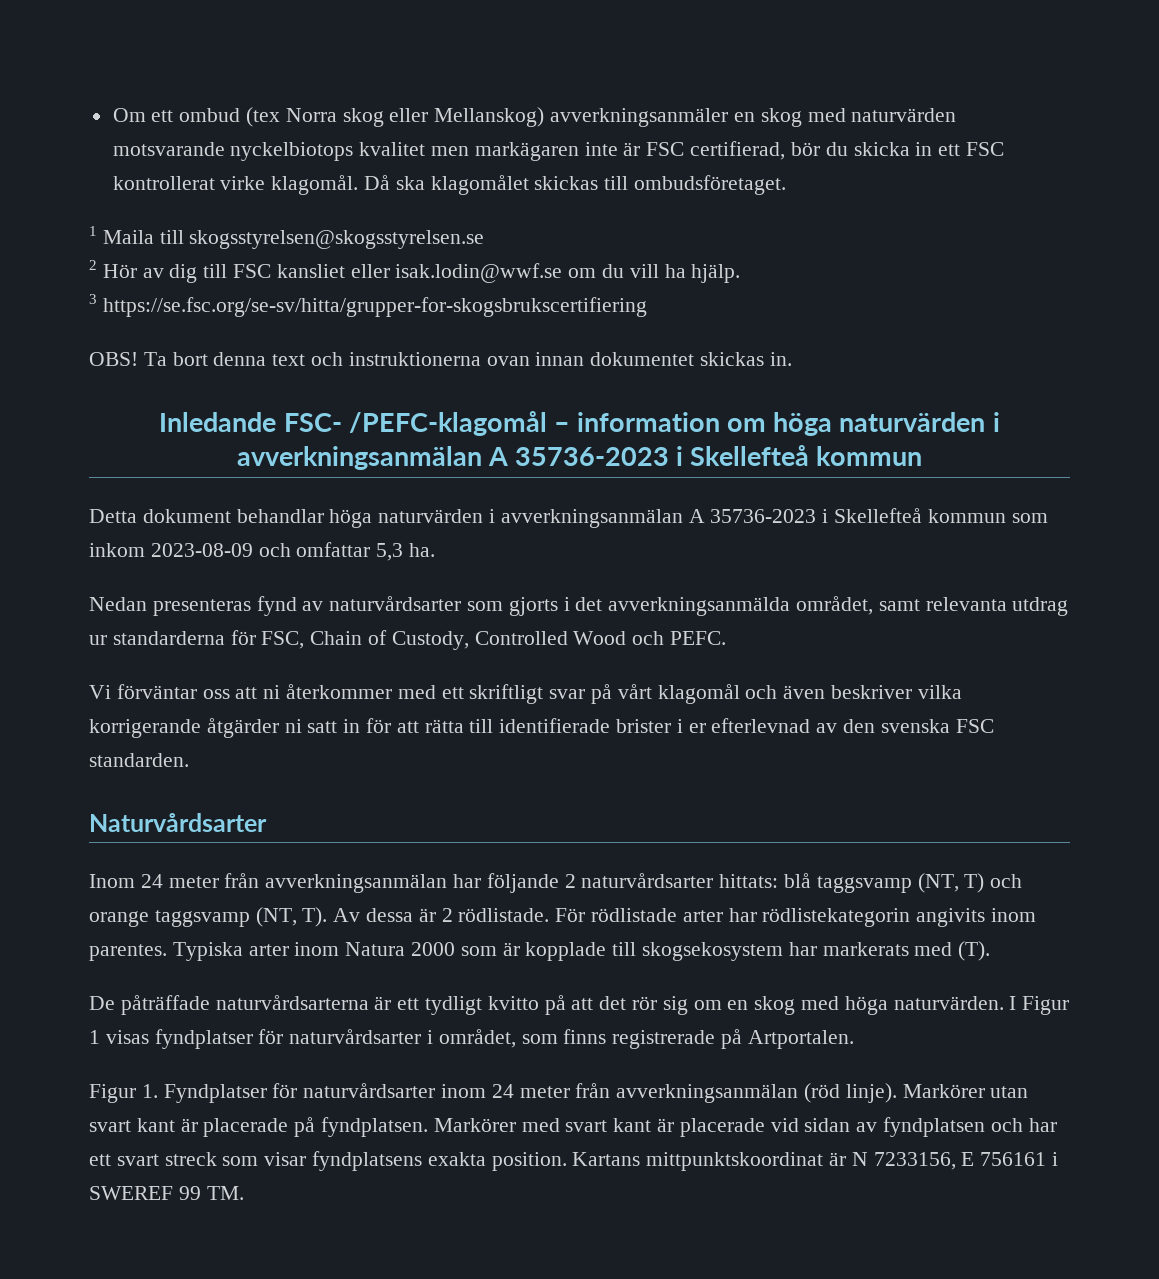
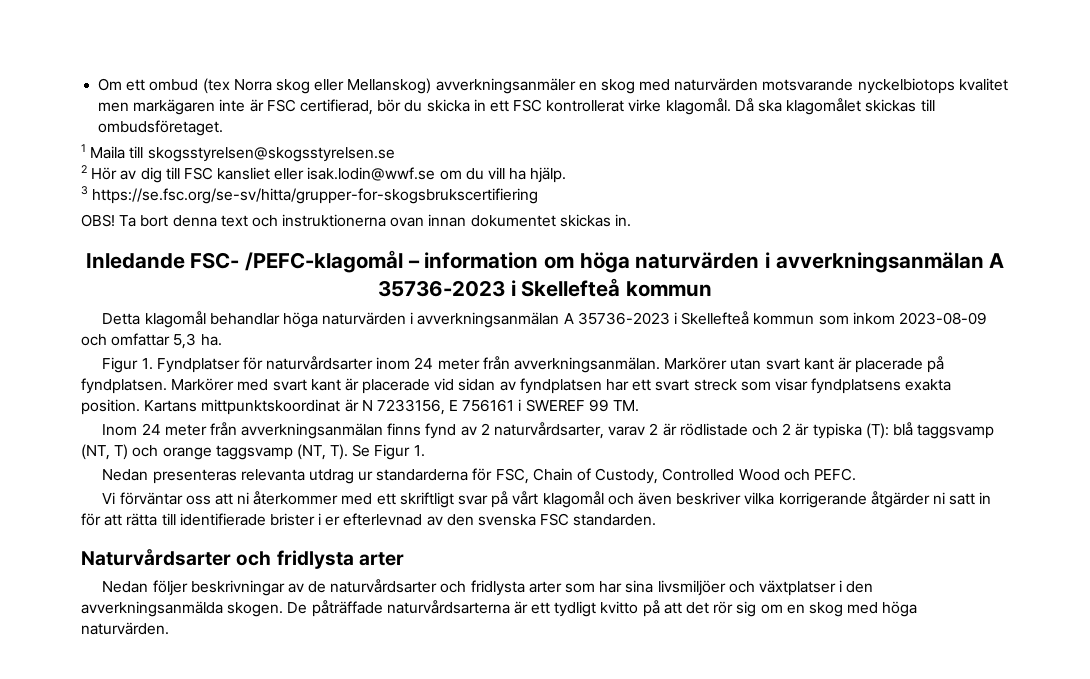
- Detta dokument behandlar höga naturvärden i avverkningsanmälan A 35736-2023 i Skellefteå kommun som inkom 2023-08-09 och omfattar 5,3 ha.
+ Detta klagomål behandlar höga naturvärden i avverkningsanmälan A 35736-2023 i Skellefteå kommun som inkom 2023-08-09 och omfattar 5,3 ha.
- Nedan presenteras fynd av naturvårdsarter som gjorts i det avverkningsanmälda området, samt relevanta utdrag ur standarderna för FSC, Chain of Custody, Controlled Wood och PEFC.
+ Figur 1. Fyndplatser för naturvårdsarter inom 24 meter från avverkningsanmälan. Markörer utan svart kant är placerade på fyndplatsen. Markörer med svart kant är placerade vid sidan av fyndplatsen har ett svart streck som visar fyndplatsens exakta position. Kartans mittpunktskoordinat är N 7233156, E 756161 i SWEREF 99 TM.
+ Inom 24 meter från avverkningsanmälan finns fynd av 2 naturvårdsarter, varav 2 är rödlistade och 2 är typiska (T): blå taggsvamp (NT, T) och orange taggsvamp (NT, T). Se Figur 1.
+ Nedan presenteras relevanta utdrag ur standarderna för FSC, Chain of Custody, Controlled Wood och PEFC.
- Naturvårdsarter
- Inom 24 meter från avverkningsanmälan har följande 2 naturvårdsarter hittats: blå taggsvamp (NT, T) och orange taggsvamp (NT, T). Av dessa är 2 rödlistade. För rödlistade arter har rödlistekategorin angivits inom parentes. Typiska arter inom Natura 2000 som är kopplade till skogsekosystem har markerats med (T).
- De påträffade naturvårdsarterna är ett tydligt kvitto på att det rör sig om en skog med höga naturvärden. I Figur 1 visas fyndplatser för naturvårdsarter i området, som finns registrerade på Artportalen.
- Figur 1. Fyndplatser för naturvårdsarter inom 24 meter från avverkningsanmälan (röd linje). Markörer utan svart kant är placerade på fyndplatsen. Markörer med svart kant är placerade vid sidan av fyndplatsen och har ett svart streck som visar fyndplatsens exakta position. Kartans mittpunktskoordinat är N 7233156, E 756161 i SWEREF 99 TM.
+ Naturvårdsarter och fridlysta arter
+ Nedan följer beskrivningar av de naturvårdsarter och fridlysta arter som har sina livsmiljöer och växtplatser i den avverkningsanmälda skogen. De påträffade naturvårdsarterna är ett tydligt kvitto på att det rör sig om en skog med höga naturvärden.

